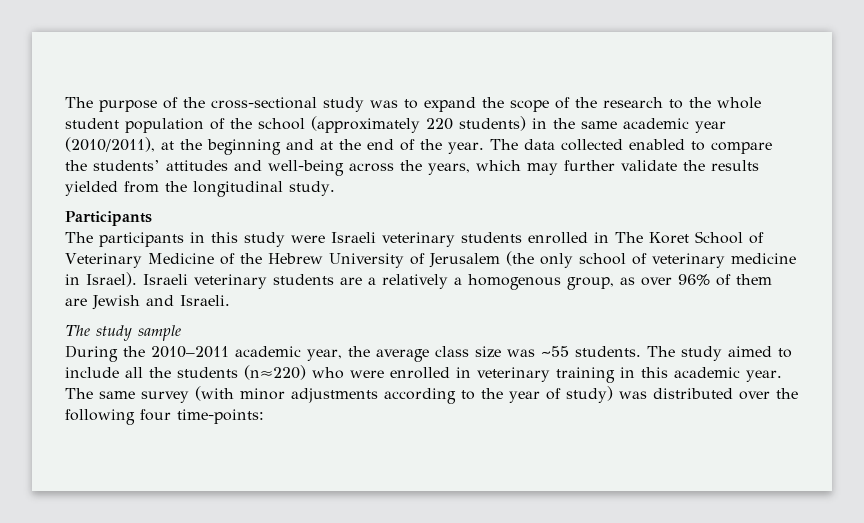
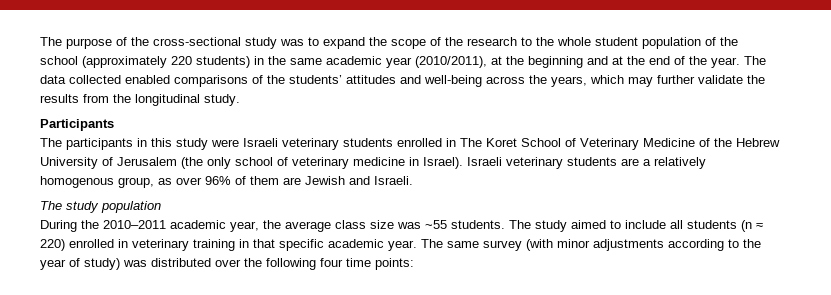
- The data collected enabled to compare the students’ attitudes and well-being across the years, which may further validate the results yielded from the longitudinal study.
+ The data collected enabled comparisons of the students’ attitudes and well-being across the years, which may further validate the results from the longitudinal study.
- Israeli veterinary students are a relatively a homogenous group, as over 96% of them are Jewish and Israeli.
+ Israeli veterinary students are a relatively homogenous group, as over 96% of them are Jewish and Israeli.
- The study sample
+ The study population
- The study aimed to include all the students (n≈220) who were enrolled in veterinary training in this academic year.
+ The study aimed to include all students (n ≈ 220) enrolled in veterinary training in that specific academic year.
- The same survey (with minor adjustments according to the year of study) was distributed over the following four time-points:
+ The same survey (with minor adjustments according to the year of study) was distributed over the following four time points:

